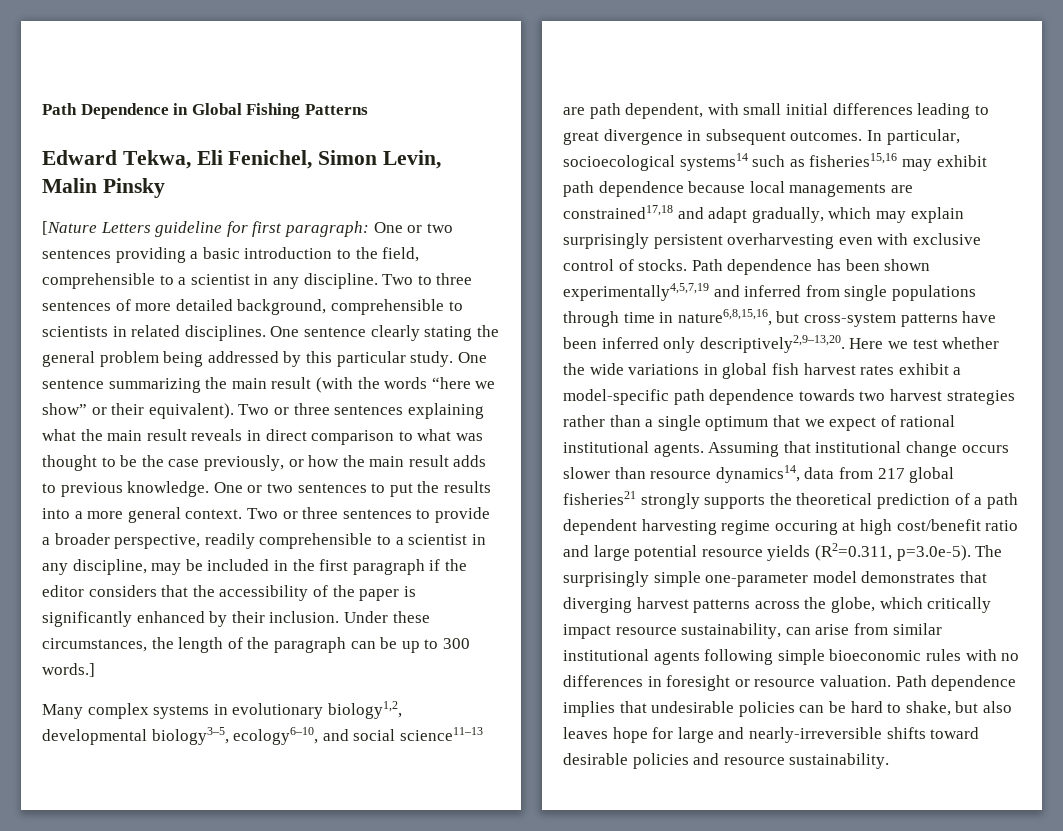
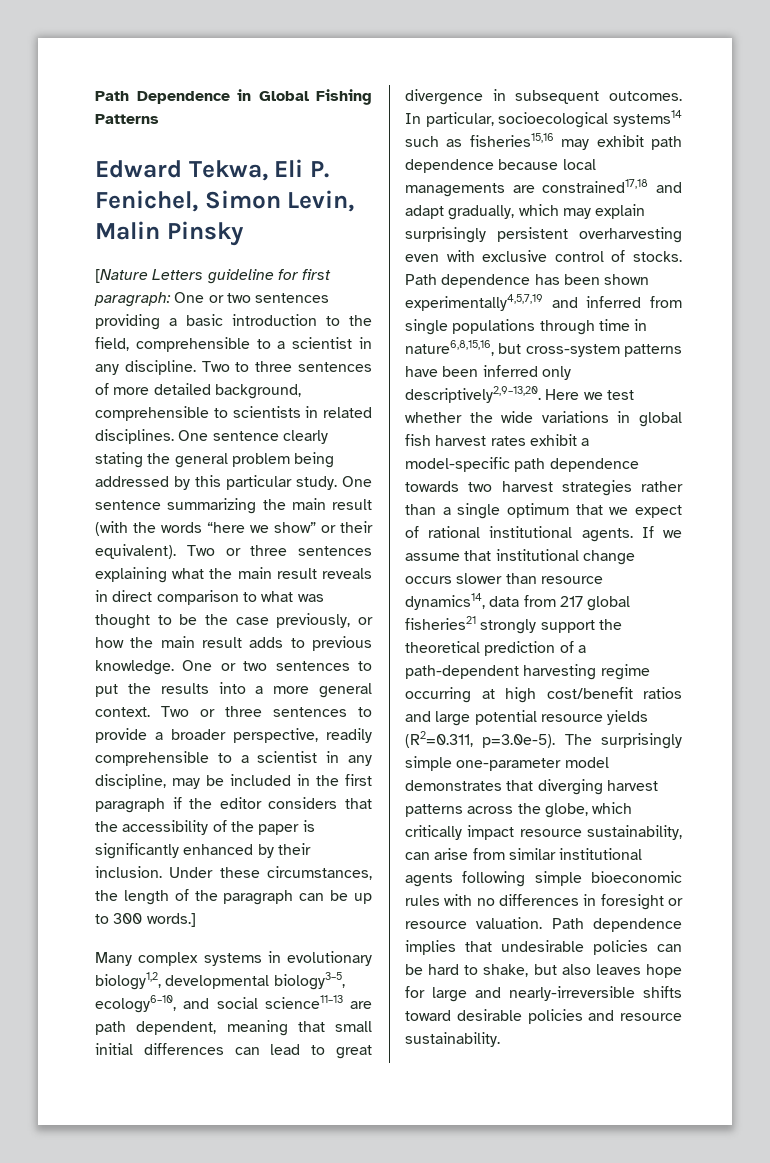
- Edward Tekwa, Eli Fenichel, Simon Levin, Malin Pinsky
+ Edward Tekwa, Eli P. Fenichel, Simon Levin, Malin Pinsky
- Many complex systems in evolutionary biology1,2, developmental biology3–5, ecology6–10, and social science11–13 are path dependent, with small initial differences leading to great divergence in subsequent outcomes.
+ Many complex systems in evolutionary biology1,2, developmental biology3–5, ecology6–10, and social science11–13 are path dependent, meaning that small initial differences can lead to great divergence in subsequent outcomes.
- Assuming that institutional change occurs slower than resource dynamics14, data from 217 global fisheries21 strongly supports the theoretical prediction of a path dependent harvesting regime occuring at high cost/benefit ratio and large potential resource yields (R2=0.311, p=3.0e-5). The surprisingly simple one-parameter model demonstrates that diverging harvest patterns across the globe, which critically impact resource sustainability, can arise from similar institutional agents following simple bioeconomic rules with no differences in foresight or resource valuation.
+ If we assume that institutional change occurs slower than resource dynamics14, data from 217 global fisheries21 strongly support the theoretical prediction of a path-dependent harvesting regime occurring at high cost/benefit ratios and large potential resource yields (R2=0.311, p=3.0e-5). The surprisingly simple one-parameter model demonstrates that diverging harvest patterns across the globe, which critically impact resource sustainability, can arise from similar institutional agents following simple bioeconomic rules with no differences in foresight or resource valuation.

